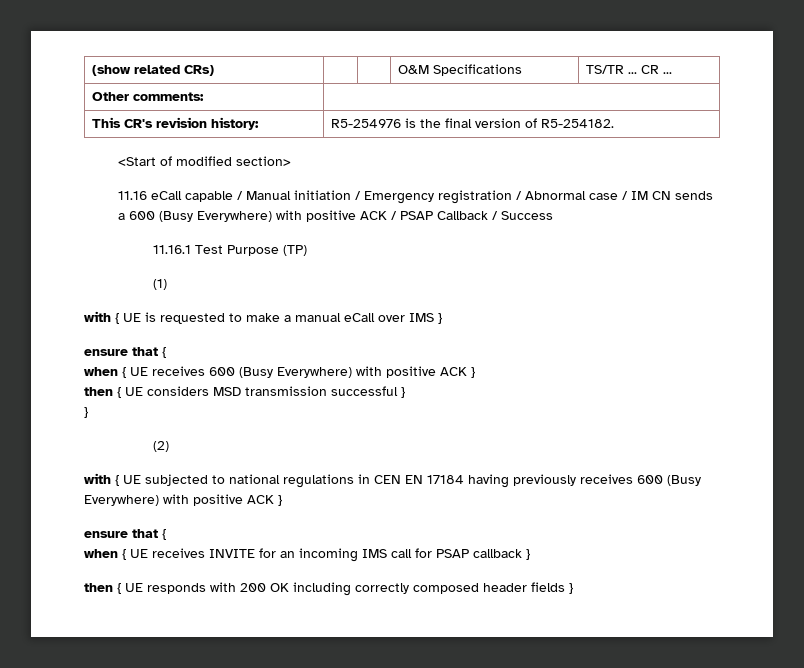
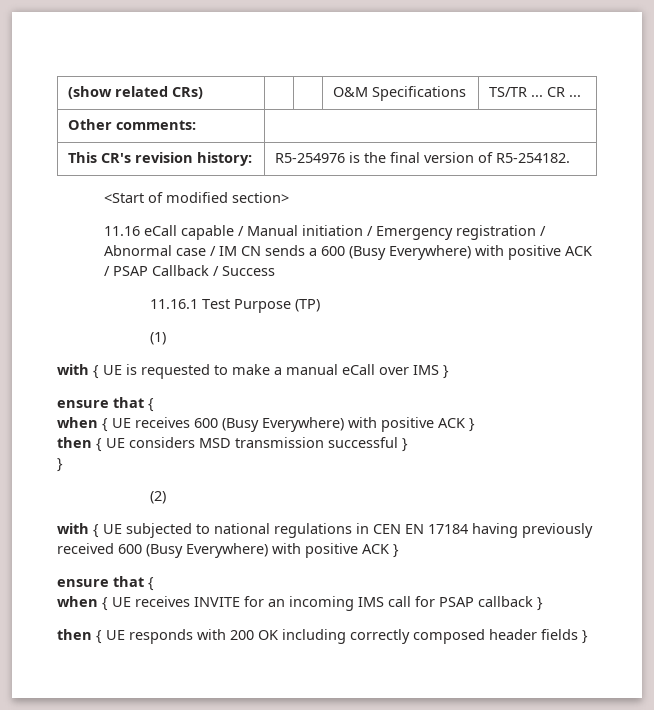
- with { UE subjected to national regulations in CEN EN 17184 having previously receives 600 (Busy Everywhere) with positive ACK }
+ with { UE subjected to national regulations in CEN EN 17184 having previously received 600 (Busy Everywhere) with positive ACK }

